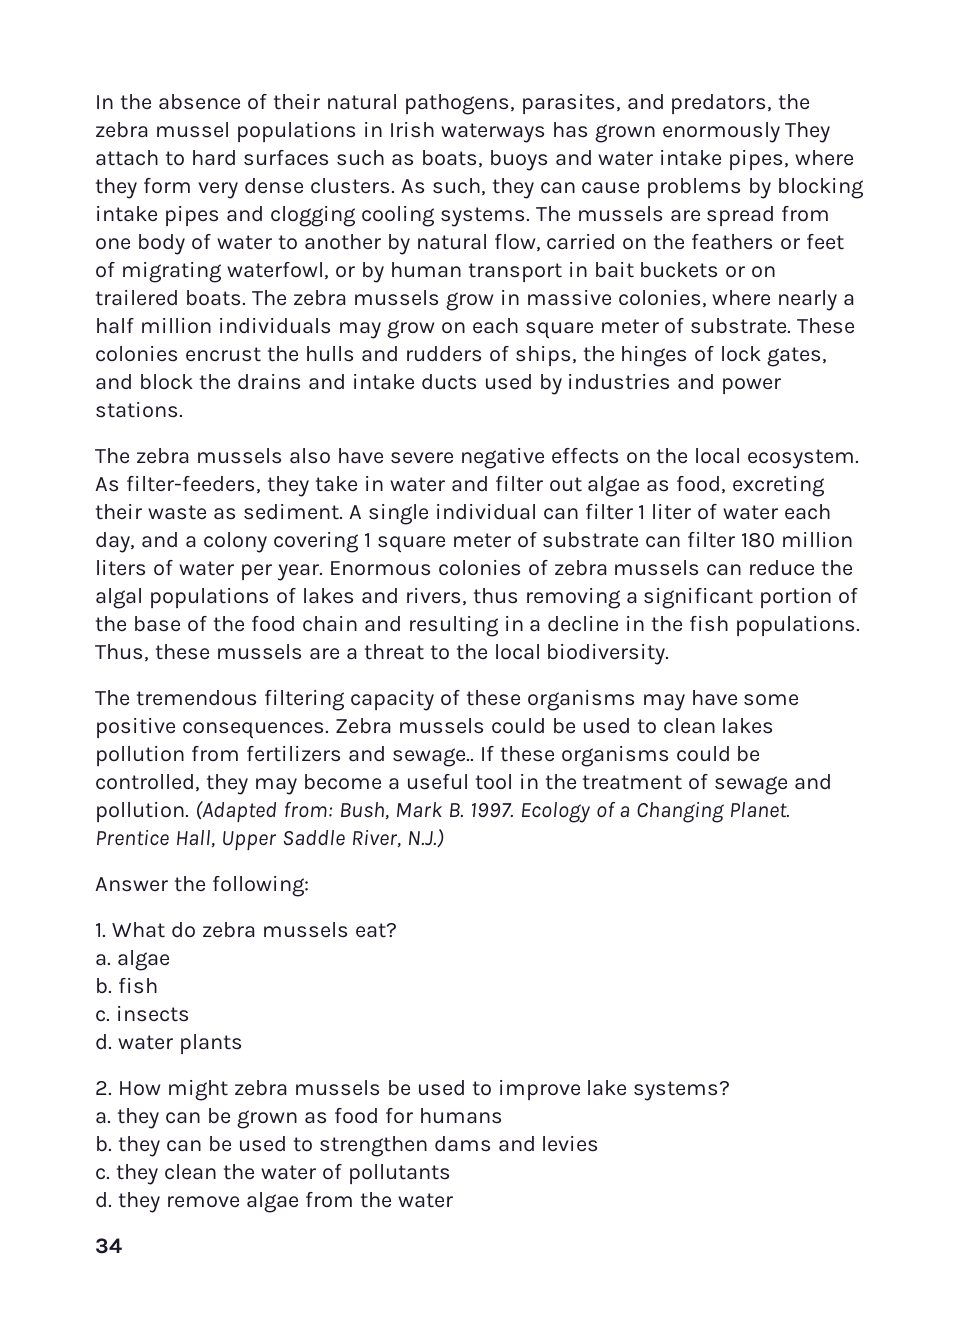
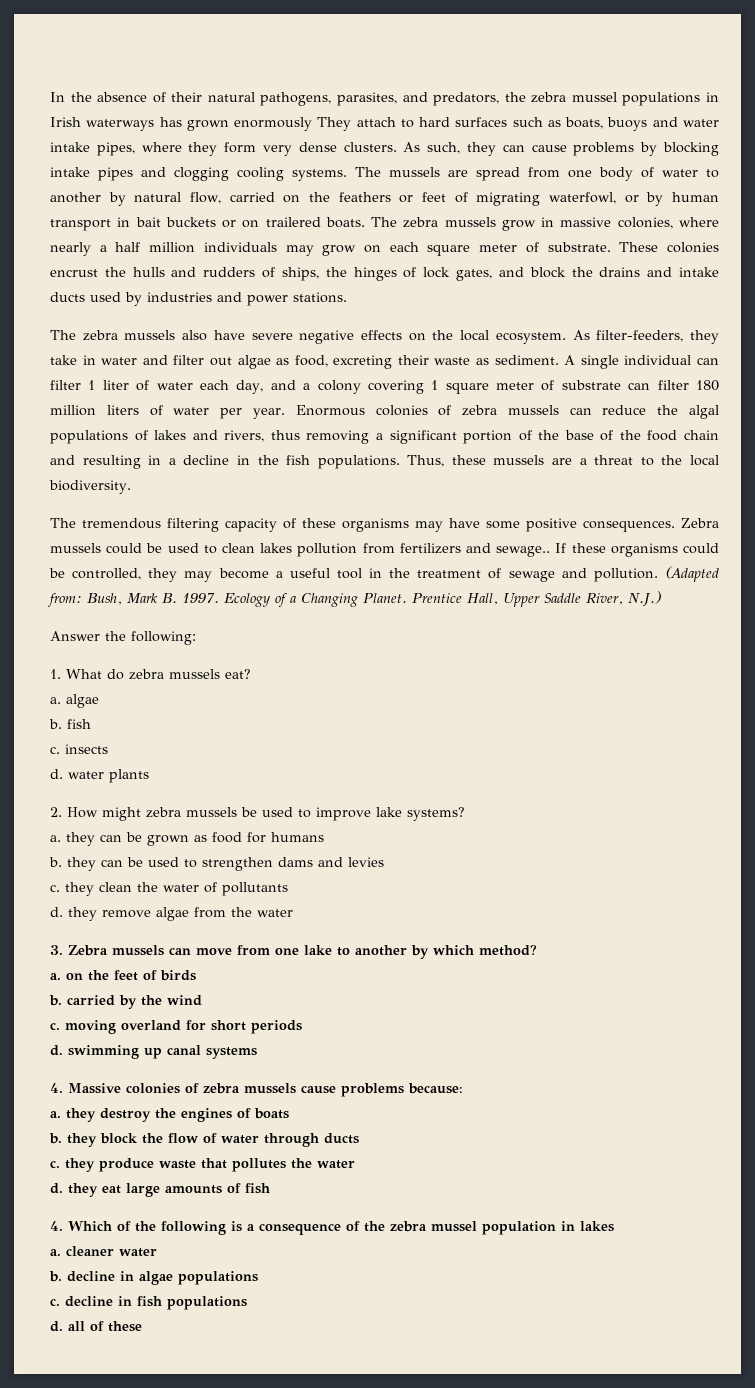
- 34
+ 3. Zebra mussels can move from one lake to another by which method?
+ a. on the feet of birds
+ b. carried by the wind
+ c. moving overland for short periods
+ d. swimming up canal systems
+ 4. Massive colonies of zebra mussels cause problems because:
+ a. they destroy the engines of boats
+ b. they block the flow of water through ducts
+ c. they produce waste that pollutes the water
+ d. they eat large amounts of fish
+ 4. Which of the following is a consequence of the zebra mussel population in lakes
+ a. cleaner water
+ b. decline in algae populations
+ c. decline in fish populations
+ d. all of these

